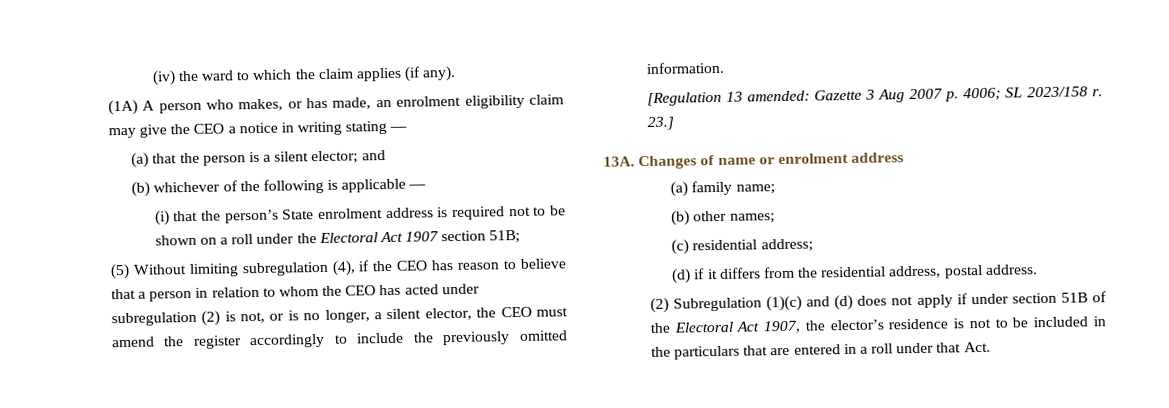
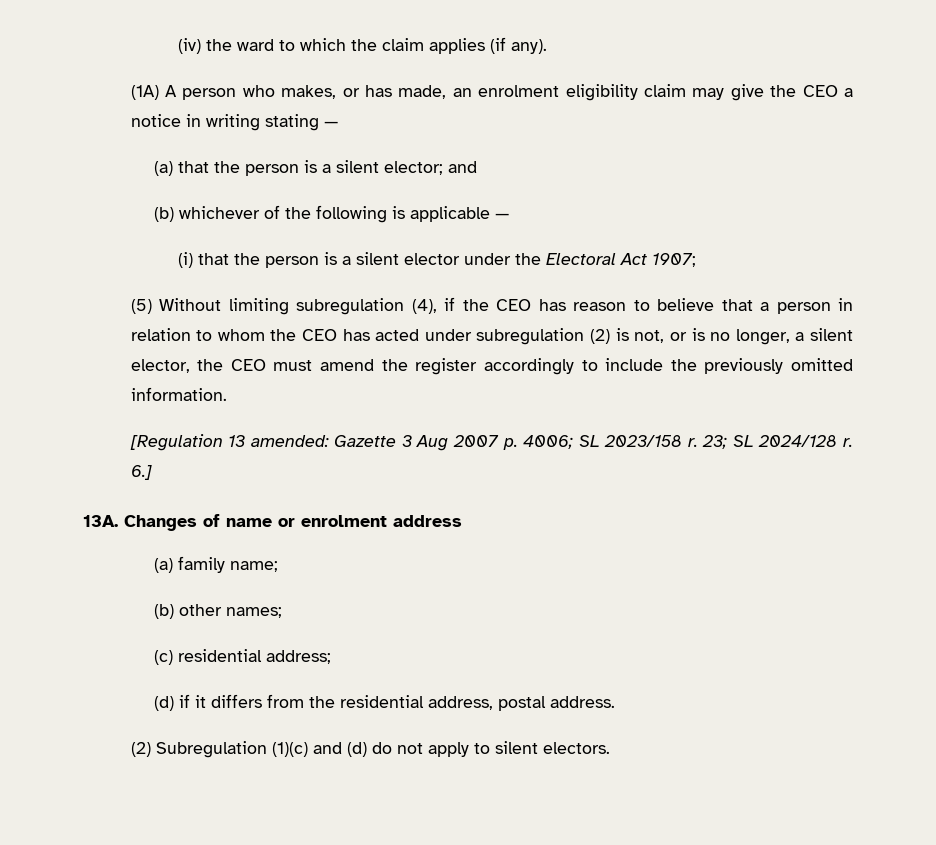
- (i) that the person’s State enrolment address is required not to be shown on a roll under the Electoral Act 1907 section 51B;
+ (i) that the person is a silent elector under the Electoral Act 1907;
- 23.]
+ 23; SL 2024/128 r. 6.]
- (2) Subregulation (1)(c) and (d) does not apply if under section 51B of the Electoral Act 1907, the elector’s residence is not to be included in the particulars that are entered in a roll under that Act.
+ (2) Subregulation (1)(c) and (d) do not apply to silent electors.

